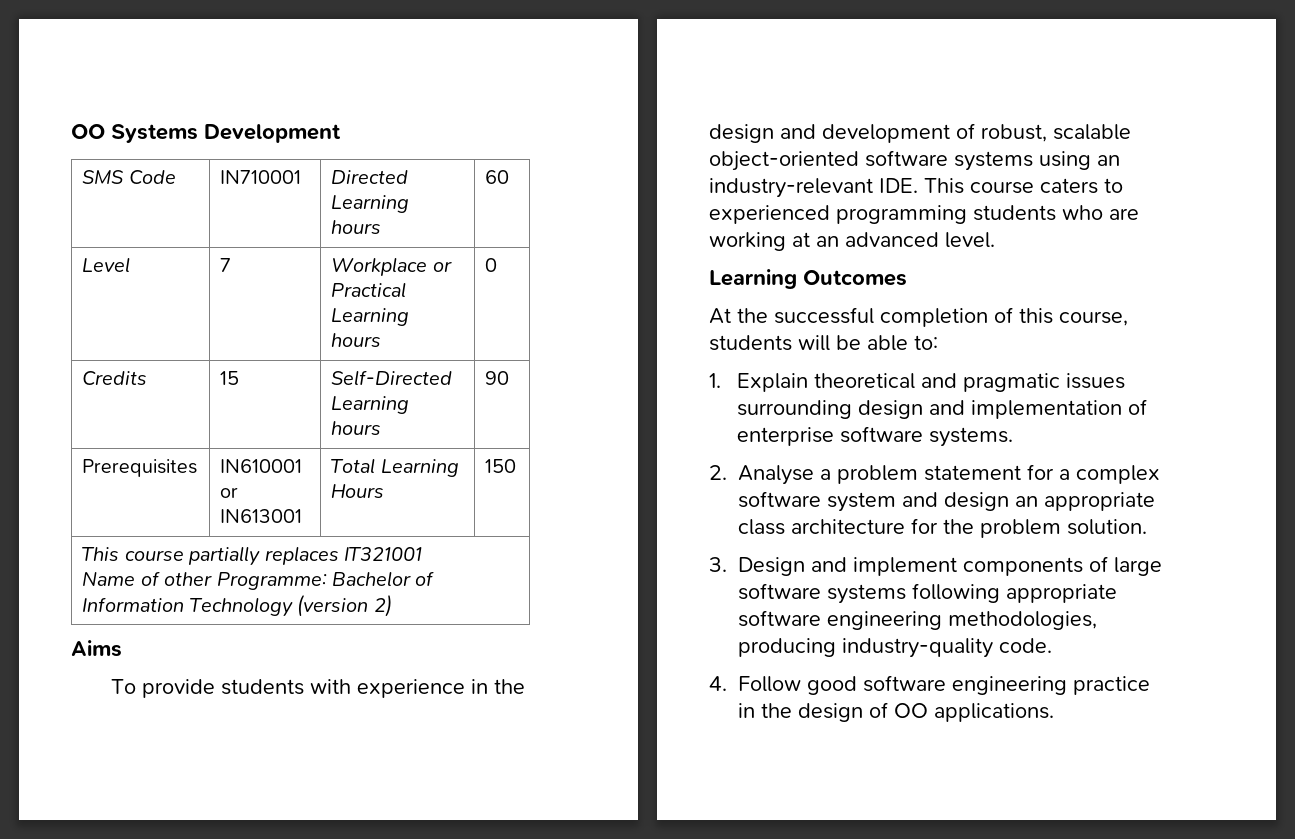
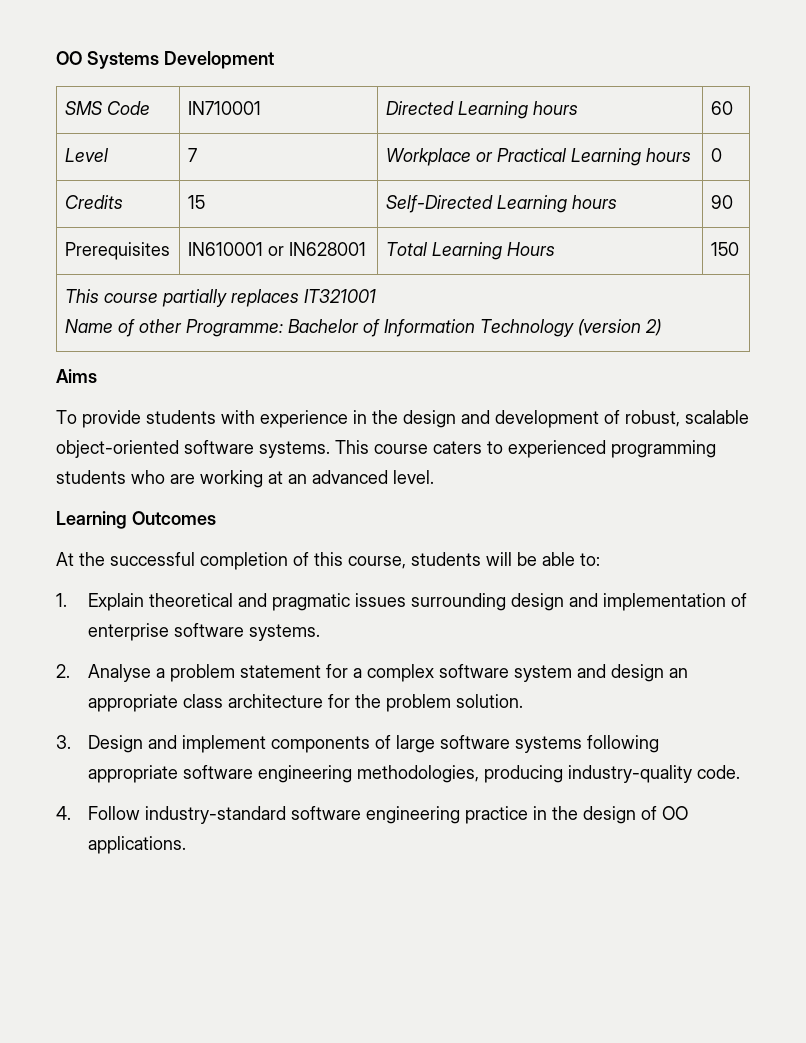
- Prerequisites | IN610001 or IN613001 | Total Learning Hours | 150
+ Prerequisites | IN610001 or IN628001 | Total Learning Hours | 150
- To provide students with experience in the design and development of robust, scalable object-oriented software systems using an industry-relevant IDE. This course caters to experienced programming students who are working at an advanced level.
+ To provide students with experience in the design and development of robust, scalable object-oriented software systems. This course caters to experienced programming students who are working at an advanced level.
- 4. Follow good software engineering practice in the design of OO applications.
+ 4. Follow industry-standard software engineering practice in the design of OO applications.

